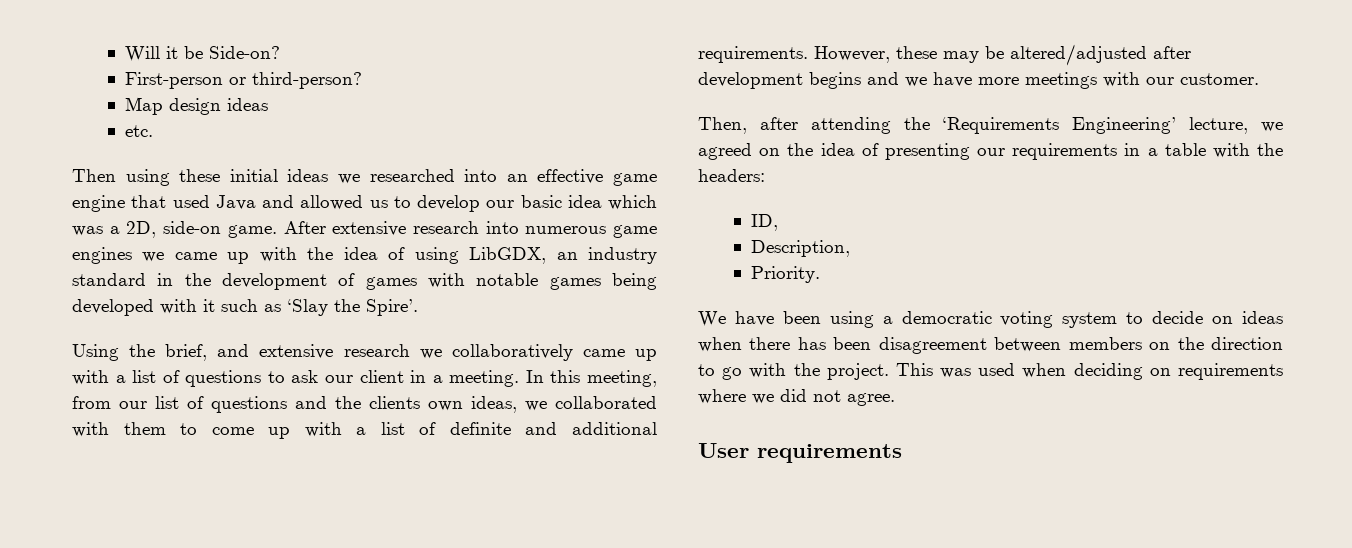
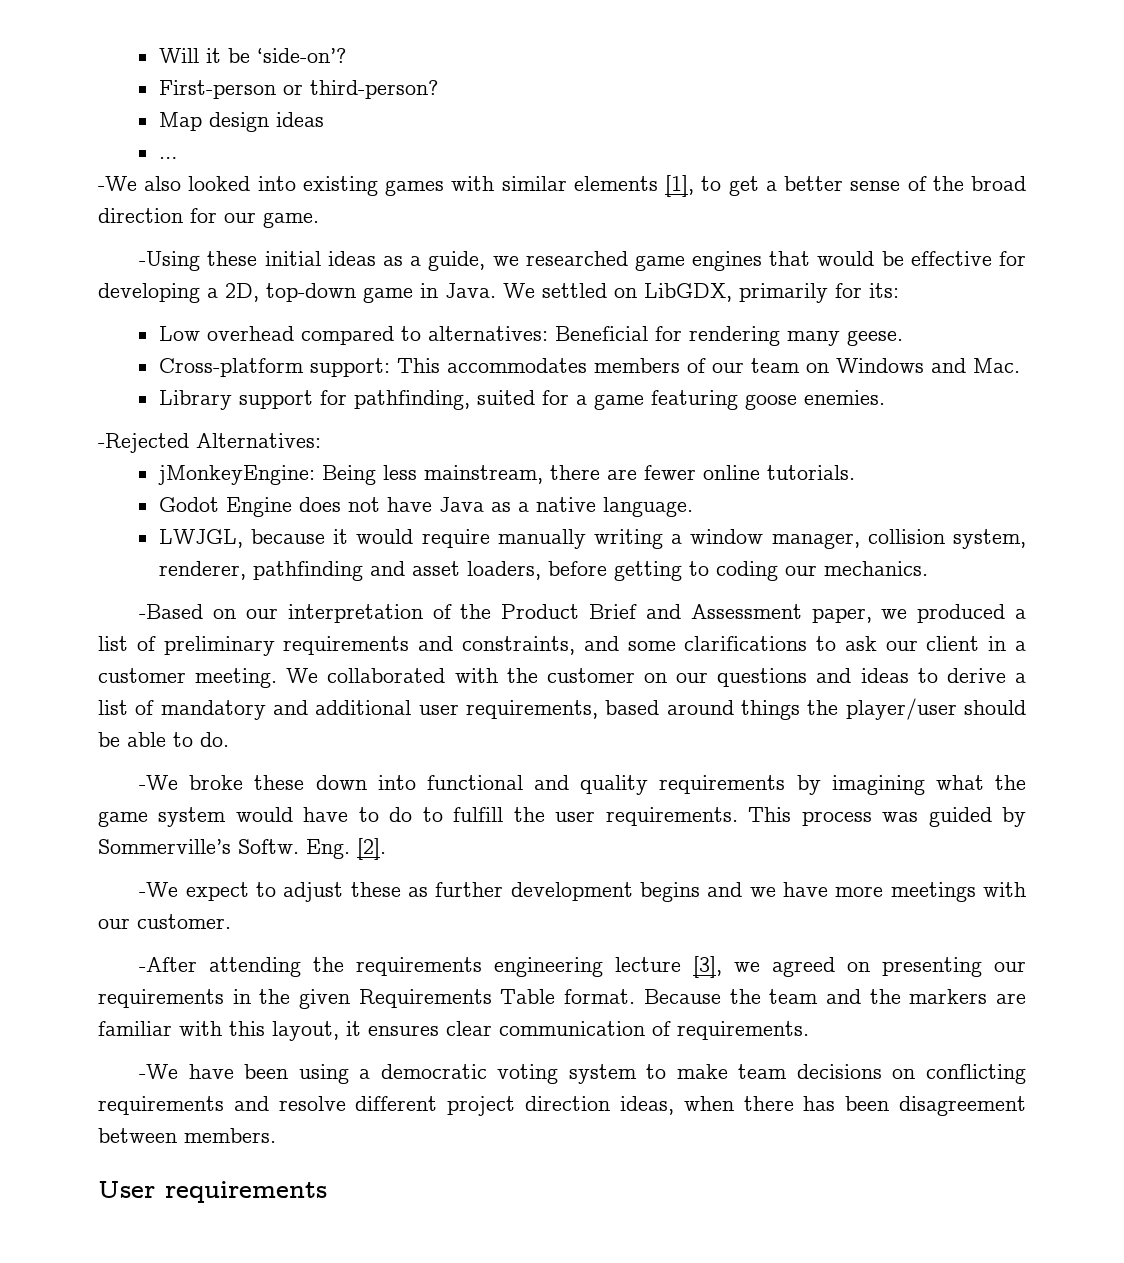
- Will it be Side-on?
+ Will it be ‘side-on’?
- etc.
- Then using these initial ideas we researched into an effective game engine that used Java and allowed us to develop our basic idea which was a 2D, side-on game. After extensive research into numerous game engines we came up with the idea of using LibGDX, an industry standard in the development of games with notable games being developed with it such as ‘Slay the Spire’.
- Using the brief, and extensive research we collaboratively came up with a list of questions to ask our client in a meeting. In this meeting, from our list of questions and the clients own ideas, we collaborated with them to come up with a list of definite and additional requirements. However, these may be altered/adjusted after development begins and we have more meetings with our customer.
+ …
+ -We also looked into existing games with similar elements [1], to get a better sense of the broad direction for our game.
+ -Using these initial ideas as a guide, we researched game engines that would be effective for developing a 2D, top-down game in Java. We settled on LibGDX, primarily for its:
+ Low overhead compared to alternatives: Beneficial for rendering many geese.
+ Cross-platform support: This accommodates members of our team on Windows and Mac.
+ Library support for pathfinding, suited for a game featuring goose enemies.
+ -Rejected Alternatives:
+ jMonkeyEngine: Being less mainstream, there are fewer online tutorials.
+ Godot Engine does not have Java as a native language.
+ LWJGL, because it would require manually writing a window manager, collision system, renderer, pathfinding and asset loaders, before getting to coding our mechanics.
+ -Based on our interpretation of the Product Brief and Assessment paper, we produced a list of preliminary requirements and constraints, and some clarifications to ask our client in a customer meeting. We collaborated with the customer on our questions and ideas to derive a list of mandatory and additional user requirements, based around things the player/user should be able to do.
+ -We broke these down into functional and quality requirements by imagining what the game system would have to do to fulfill the user requirements. This process was guided by Sommerville’s Softw. Eng. [2].
+ -We expect to adjust these as further development begins and we have more meetings with our customer.
- Then, after attending the ‘Requirements Engineering’ lecture, we agreed on the idea of presenting our requirements in a table with the headers:
- ID,
- Description,
- Priority.
- We have been using a democratic voting system to decide on ideas when there has been disagreement between members on the direction to go with the project. This was used when deciding on requirements where we did not agree.
+ -After attending the requirements engineering lecture [3], we agreed on presenting our requirements in the given Requirements Table format. Because the team and the markers are familiar with this layout, it ensures clear communication of requirements.
+ -We have been using a democratic voting system to make team decisions on conflicting requirements and resolve different project direction ideas, when there has been disagreement between members.

